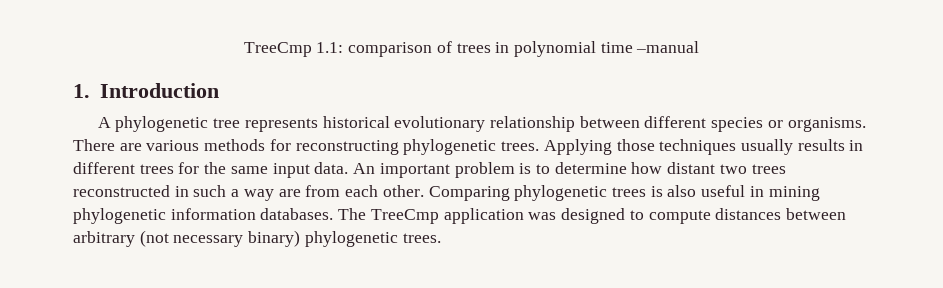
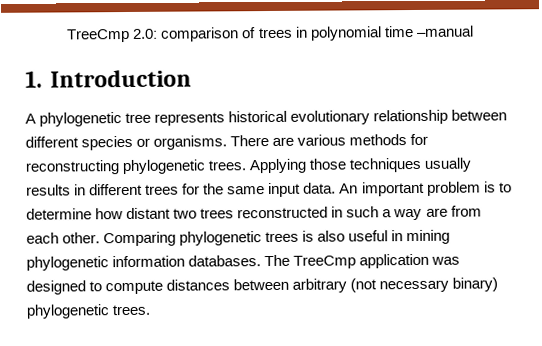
- TreeCmp 1.1: comparison of trees in polynomial time –manual
+ TreeCmp 2.0: comparison of trees in polynomial time –manual

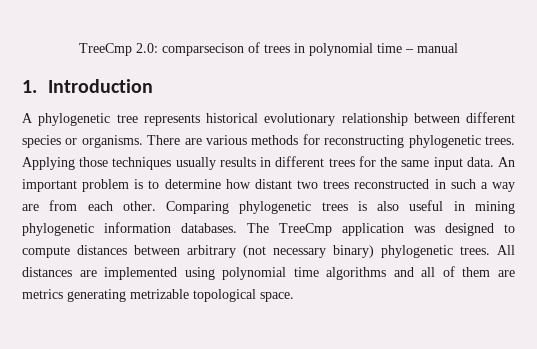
- TreeCmp 2.0: comparison of trees in polynomial time –manual
+ TreeCmp 2.0: comparsecison of trees in polynomial time – manual
+ All distances are implemented using polynomial time algorithms and all of them are metrics generating metrizable topological space.

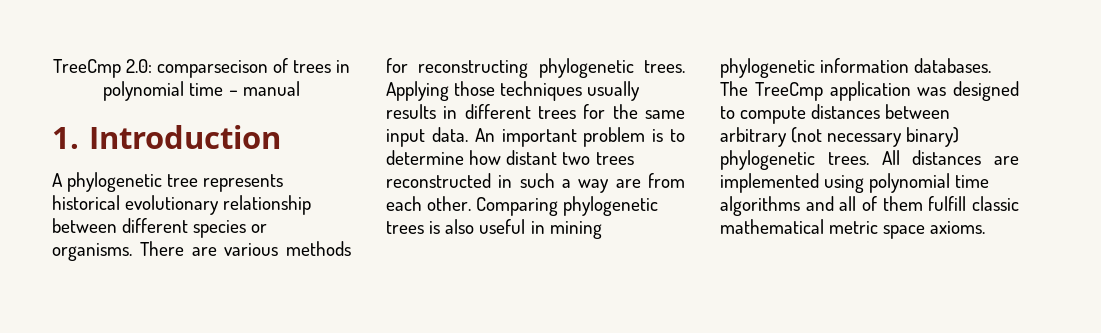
- All distances are implemented using polynomial time algorithms and all of them are metrics generating metrizable topological space.
+ All distances are implemented using polynomial time algorithms and all of them fulfill classic mathematical metric space axioms.

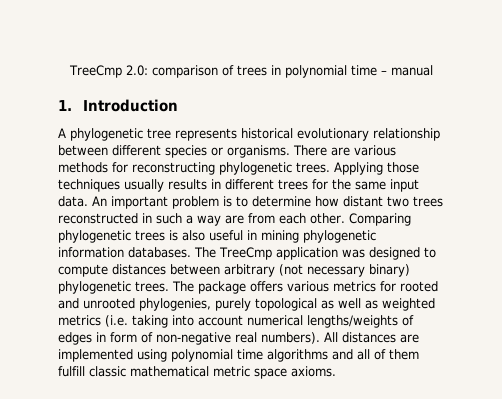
- TreeCmp 2.0: comparsecison of trees in polynomial time – manual
+ TreeCmp 2.0: comparison of trees in polynomial time – manual
+ The package offers various metrics for rooted and unrooted phylogenies, purely topological as well as weighted metrics (i.e. taking into account numerical lengths/weights of edges in form of non-negative real numbers).

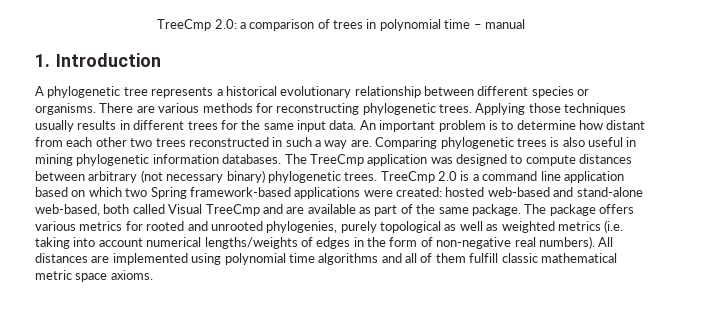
- TreeCmp 2.0: comparison of trees in polynomial time – manual
+ TreeCmp 2.0: a comparison of trees in polynomial time – manual
- A phylogenetic tree represents historical evolutionary relationship between different species or organisms.
+ A phylogenetic tree represents a historical evolutionary relationship between different species or organisms.
- An important problem is to determine how distant two trees reconstructed in such a way are from each other.
+ An important problem is to determine how distant from each other two trees reconstructed in such a way are.
+ TreeCmp 2.0 is a command line application based on which two Spring framework-based applications were created: hosted web-based and stand-alone web-based, both called Visual TreeCmp and are available as part of the same package.
- The package offers various metrics for rooted and unrooted phylogenies, purely topological as well as weighted metrics (i.e. taking into account numerical lengths/weights of edges in form of non-negative real numbers).
+ The package offers various metrics for rooted and unrooted phylogenies, purely topological as well as weighted metrics (i.e. taking into account numerical lengths/weights of edges in the form of non-negative real numbers).

